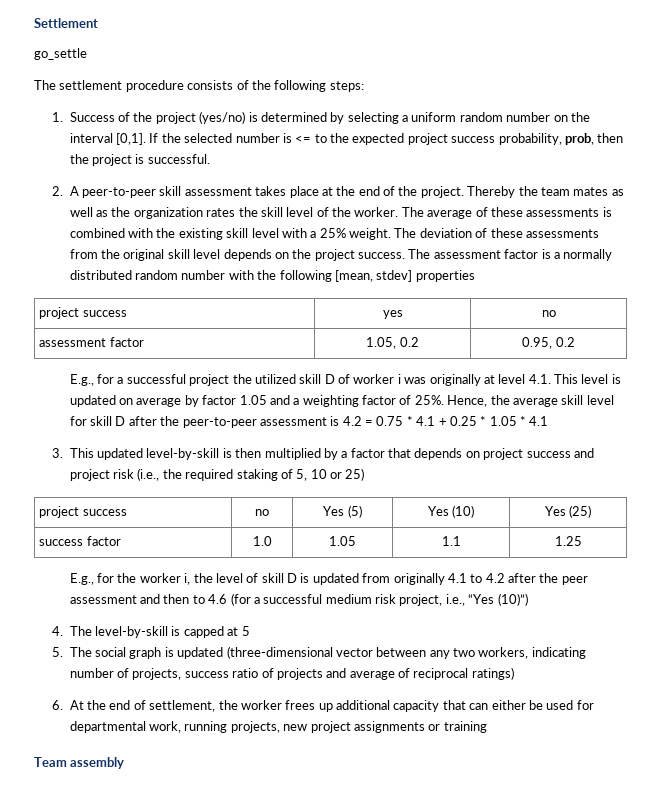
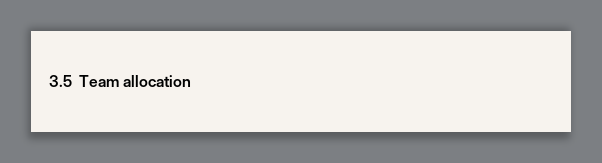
- Settlement
- go_settle
- The settlement procedure consists of the following steps:
- 1. Success of the project (yes/no) is determined by selecting a uniform random number on the interval [0,1]. If the selected number is <= to the expected project success probability, prob, then the project is successful.
- 2. A peer-to-peer skill assessment takes place at the end of the project. Thereby the team mates as well as the organization rates the skill level of the worker. The average of these assessments is combined with the existing skill level with a 25% weight. The deviation of these assessments from the original skill level depends on the project success. The assessment factor is a normally distributed random number with the following [mean, stdev] properties
- project success | yes | no
- assessment factor | 1.05, 0.2 | 0.95, 0.2
- E.g., for a successful project the utilized skill D of worker i was originally at level 4.1. This level is updated on average by factor 1.05 and a weighting factor of 25%. Hence, the average skill level for skill D after the peer-to-peer assessment is 4.2 = 0.75 * 4.1 + 0.25 * 1.05 * 4.1
- 3. This updated level-by-skill is then multiplied by a factor that depends on project success and project risk (i.e., the required staking of 5, 10 or 25)
- project success | no | Yes (5) | Yes (10) | Yes (25)
- success factor | 1.0 | 1.05 | 1.1 | 1.25
- E.g., for the worker i, the level of skill D is updated from originally 4.1 to 4.2 after the peer assessment and then to 4.6 (for a successful medium risk project, i.e., “Yes (10)”)
- 4. The level-by-skill is capped at 5
- 5. The social graph is updated (three-dimensional vector between any two workers, indicating number of projects, success ratio of projects and average of reciprocal ratings)
- 6. At the end of settlement, the worker frees up additional capacity that can either be used for departmental work, running projects, new project assignments or training
- Team assembly
+ 3.5 Team allocation

